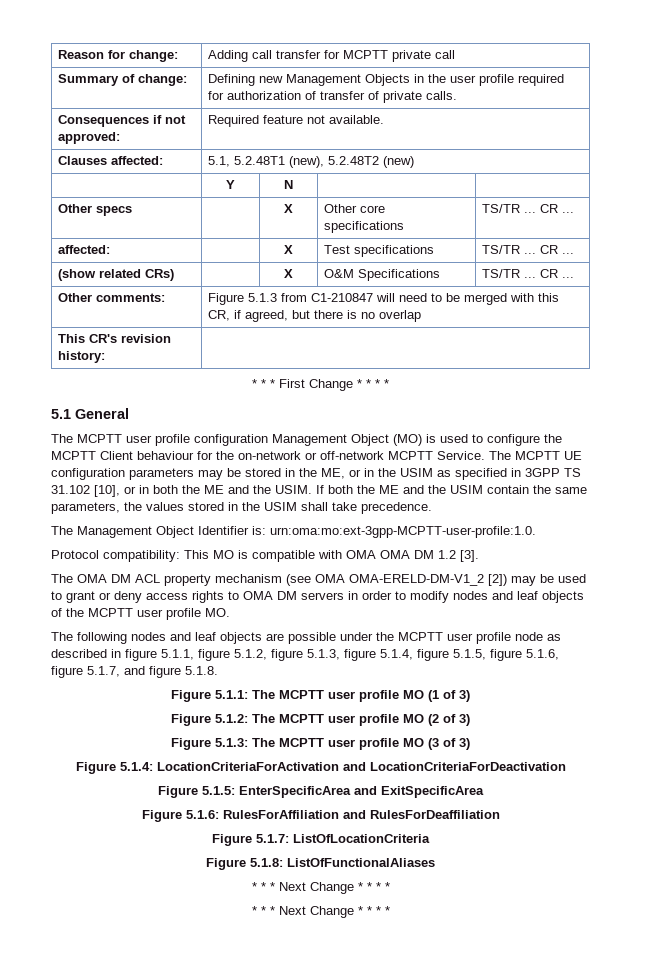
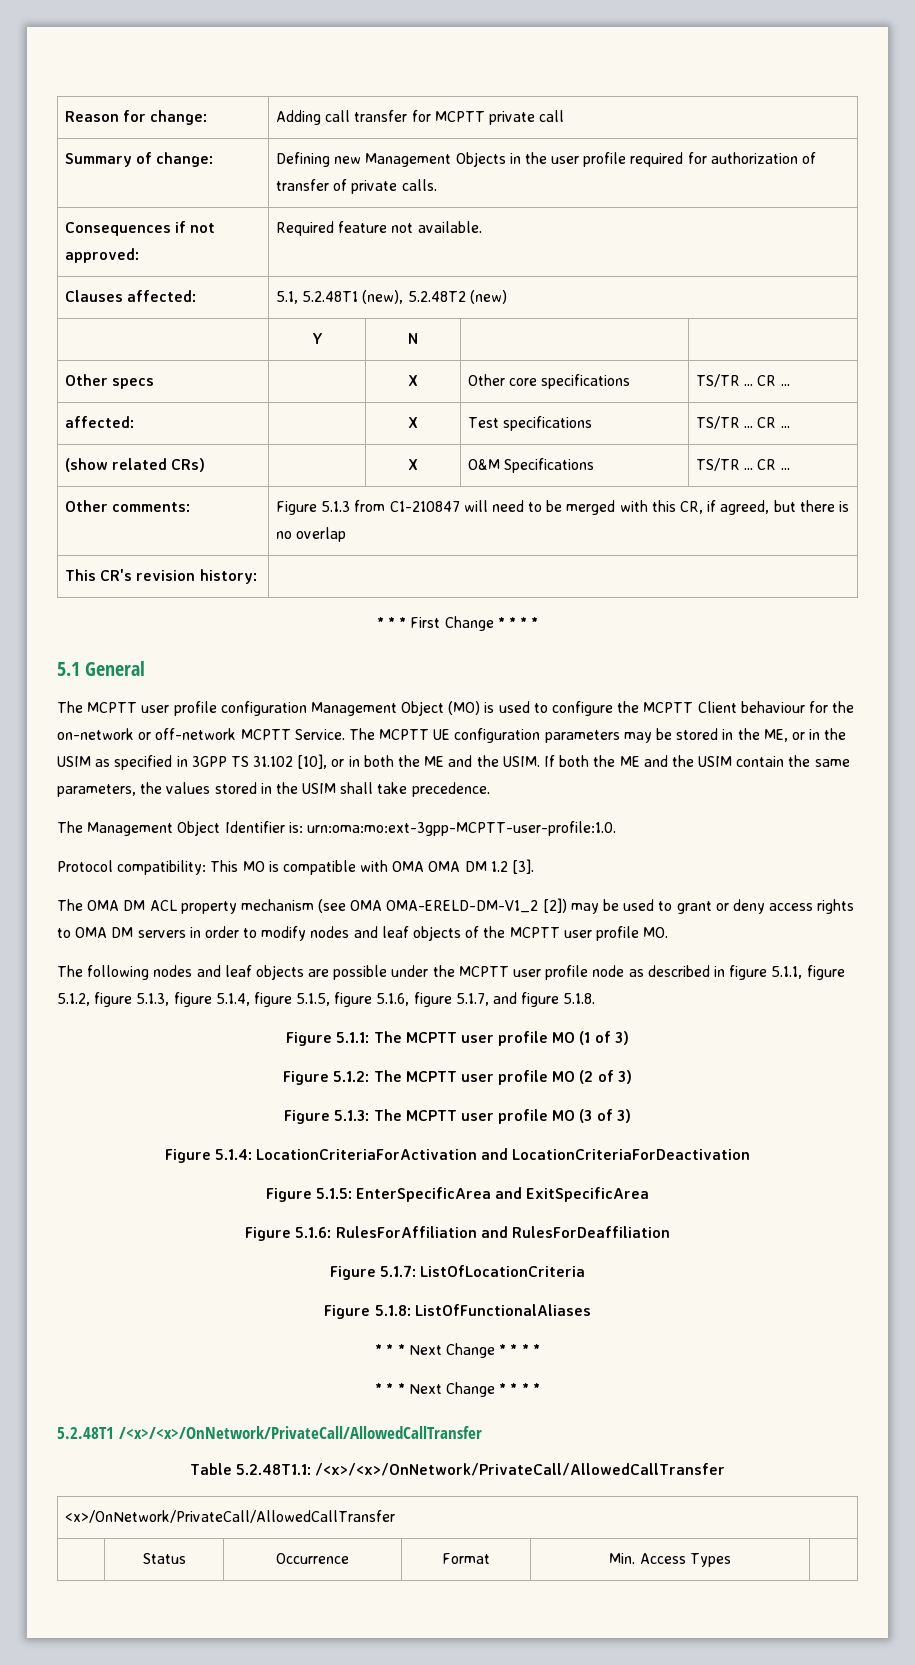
+ 5.2.48T1 /<x>/<x>/OnNetwork/PrivateCall/AllowedCallTransfer
+ Table 5.2.48T1.1: /<x>/<x>/OnNetwork/PrivateCall/AllowedCallTransfer
+ <x>/OnNetwork/PrivateCall/AllowedCallTransfer
+ | Status | Occurrence | Format | Min. Access Types |

